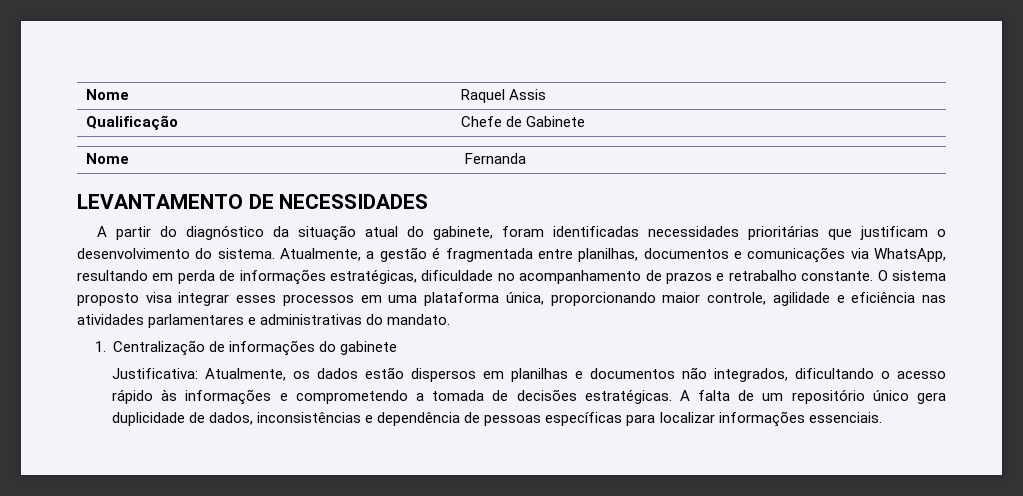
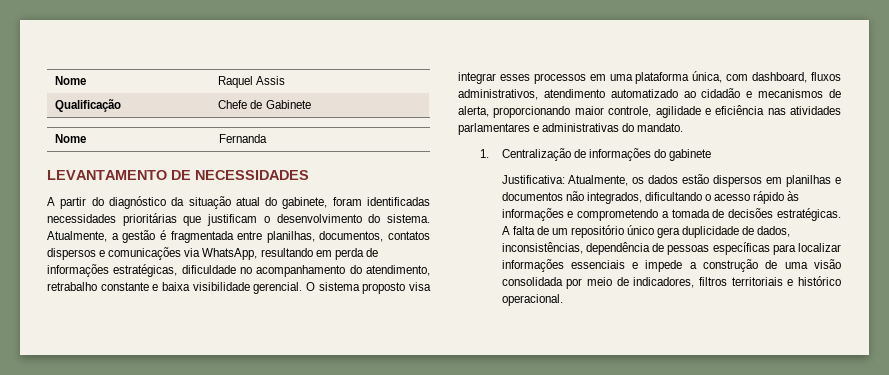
- Atualmente, a gestão é fragmentada entre planilhas, documentos e comunicações via WhatsApp, resultando em perda de informações estratégicas, dificuldade no acompanhamento de prazos e retrabalho constante.
+ Atualmente, a gestão é fragmentada entre planilhas, documentos, contatos dispersos e comunicações via WhatsApp, resultando em perda de informações estratégicas, dificuldade no acompanhamento do atendimento, retrabalho constante e baixa visibilidade gerencial.
- O sistema proposto visa integrar esses processos em uma plataforma única, proporcionando maior controle, agilidade e eficiência nas atividades parlamentares e administrativas do mandato.
+ O sistema proposto visa integrar esses processos em uma plataforma única, com dashboard, fluxos administrativos, atendimento automatizado ao cidadão e mecanismos de alerta, proporcionando maior controle, agilidade e eficiência nas atividades parlamentares e administrativas do mandato.
- A falta de um repositório único gera duplicidade de dados, inconsistências e dependência de pessoas específicas para localizar informações essenciais.
+ A falta de um repositório único gera duplicidade de dados, inconsistências, dependência de pessoas específicas para localizar informações essenciais e impede a construção de uma visão consolidada por meio de indicadores, filtros territoriais e histórico operacional.

